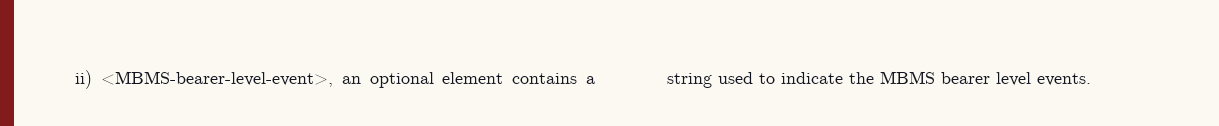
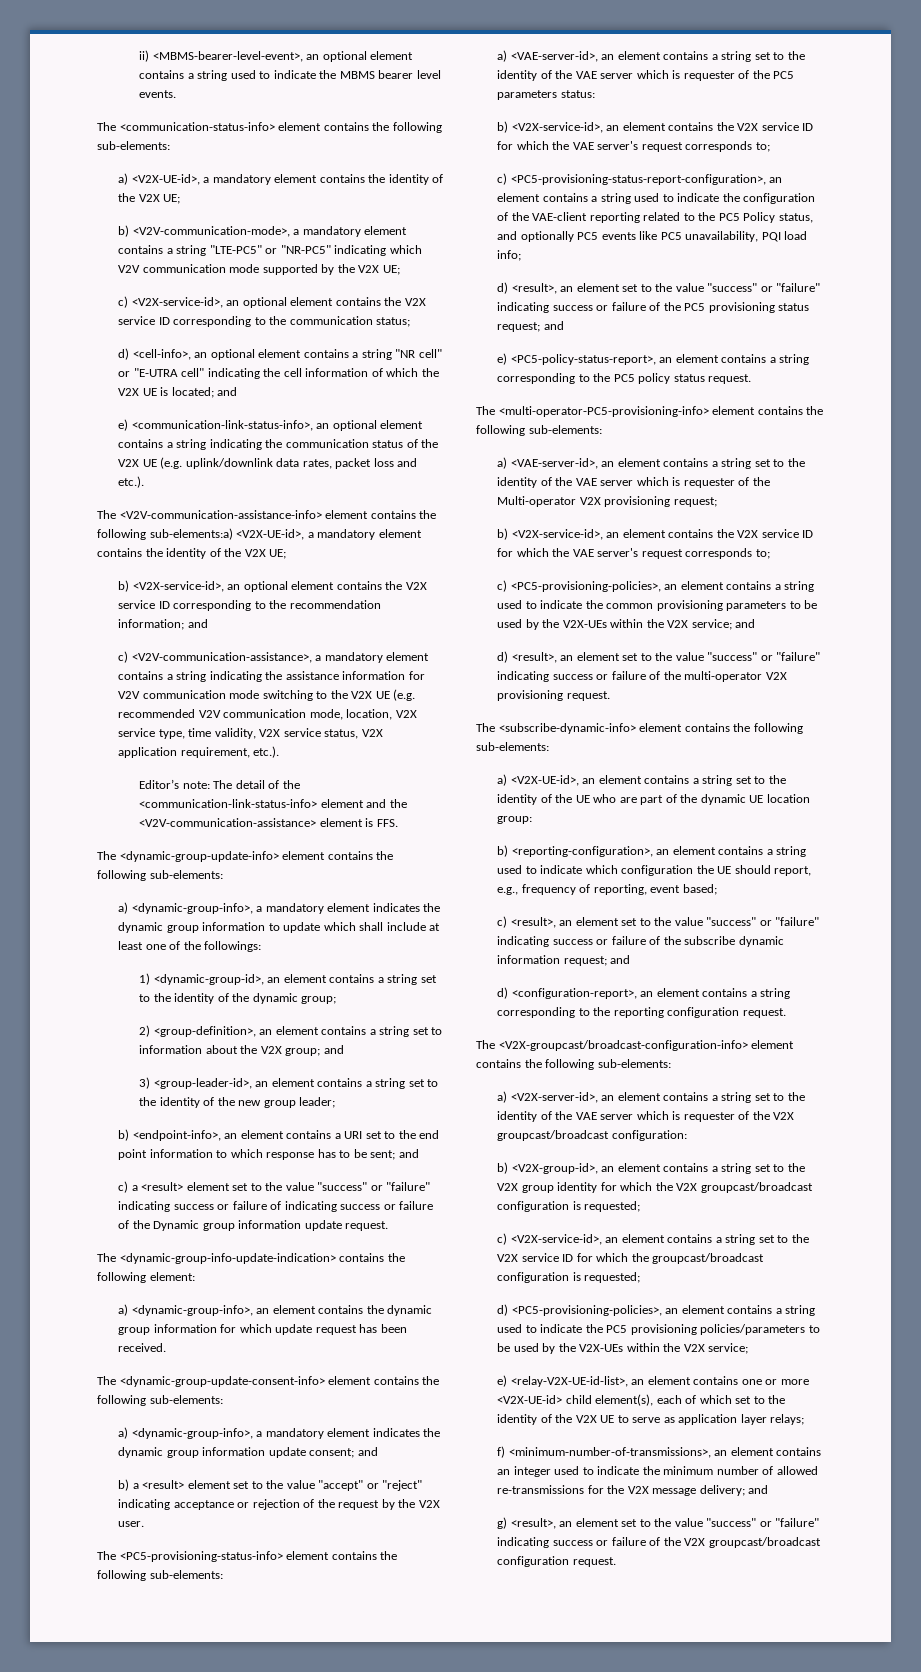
+ The <communication-status-info> element contains the following sub-elements:
+ a) <V2X-UE-id>, a mandatory element contains the identity of the V2X UE;
+ b) <V2V-communication-mode>, a mandatory element contains a string "LTE-PC5" or "NR-PC5" indicating which V2V communication mode supported by the V2X UE;
+ c) <V2X-service-id>, an optional element contains the V2X service ID corresponding to the communication status;
+ d) <cell-info>, an optional element contains a string "NR cell" or "E-UTRA cell" indicating the cell information of which the V2X UE is located; and
+ e) <communication-link-status-info>, an optional element contains a string indicating the communication status of the V2X UE (e.g. uplink/downlink data rates, packet loss and etc.).
+ The <V2V-communication-assistance-info> element contains the following sub-elements:a) <V2X-UE-id>, a mandatory element contains the identity of the V2X UE;
+ b) <V2X-service-id>, an optional element contains the V2X service ID corresponding to the recommendation information; and
+ c) <V2V-communication-assistance>, a mandatory element contains a string indicating the assistance information for V2V communication mode switching to the V2X UE (e.g. recommended V2V communication mode, location, V2X service type, time validity, V2X service status, V2X application requirement, etc.).
+ Editor’s note: The detail of the <communication-link-status-info> element and the <V2V-communication-assistance> element is FFS.
+ The <dynamic-group-update-info> element contains the following sub-elements:
+ a) <dynamic-group-info>, a mandatory element indicates the dynamic group information to update which shall include at least one of the followings:
+ 1) <dynamic-group-id>, an element contains a string set to the identity of the dynamic group;
+ 2) <group-definition>, an element contains a string set to information about the V2X group; and
+ 3) <group-leader-id>, an element contains a string set to the identity of the new group leader;
+ b) <endpoint-info>, an element contains a URI set to the end point information to which response has to be sent; and
+ c) a <result> element set to the value "success" or "failure" indicating success or failure of indicating success or failure of the Dynamic group information update request.
+ The <dynamic-group-info-update-indication> contains the following element:
+ a) <dynamic-group-info>, an element contains the dynamic group information for which update request has been received.
+ The <dynamic-group-update-consent-info> element contains the following sub-elements:
+ a) <dynamic-group-info>, a mandatory element indicates the dynamic group information update consent; and
+ b) a <result> element set to the value "accept" or "reject" indicating acceptance or rejection of the request by the V2X user.
+ The <PC5-provisioning-status-info> element contains the following sub-elements:
+ a) <VAE-server-id>, an element contains a string set to the identity of the VAE server which is requester of the PC5 parameters status:
+ b) <V2X-service-id>, an element contains the V2X service ID for which the VAE server's request corresponds to;
+ c) <PC5-provisioning-status-report-configuration>, an element contains a string used to indicate the configuration of the VAE-client reporting related to the PC5 Policy status, and optionally PC5 events like PC5 unavailability, PQI load info;
+ d) <result>, an element set to the value "success" or "failure" indicating success or failure of the PC5 provisioning status request; and
+ e) <PC5-policy-status-report>, an element contains a string corresponding to the PC5 policy status request.
+ The <multi-operator-PC5-provisioning-info> element contains the following sub-elements:
+ a) <VAE-server-id>, an element contains a string set to the identity of the VAE server which is requester of the Multi-operator V2X provisioning request;
+ b) <V2X-service-id>, an element contains the V2X service ID for which the VAE server's request corresponds to;
+ c) <PC5-provisioning-policies>, an element contains a string used to indicate the common provisioning parameters to be used by the V2X-UEs within the V2X service; and
+ d) <result>, an element set to the value "success" or "failure" indicating success or failure of the multi-operator V2X provisioning request.
+ The <subscribe-dynamic-info> element contains the following sub-elements:
+ a) <V2X-UE-id>, an element contains a string set to the identity of the UE who are part of the dynamic UE location group:
+ b) <reporting-configuration>, an element contains a string used to indicate which configuration the UE should report, e.g., frequency of reporting, event based;
+ c) <result>, an element set to the value "success" or "failure" indicating success or failure of the subscribe dynamic information request; and
+ d) <configuration-report>, an element contains a string corresponding to the reporting configuration request.
+ The <V2X-groupcast/broadcast-configuration-info> element contains the following sub-elements:
+ a) <V2X-server-id>, an element contains a string set to the identity of the VAE server which is requester of the V2X groupcast/broadcast configuration:
+ b) <V2X-group-id>, an element contains a string set to the V2X group identity for which the V2X groupcast/broadcast configuration is requested;
+ c) <V2X-service-id>, an element contains a string set to the V2X service ID for which the groupcast/broadcast configuration is requested;
+ d) <PC5-provisioning-policies>, an element contains a string used to indicate the PC5 provisioning policies/parameters to be used by the V2X-UEs within the V2X service;
+ e) <relay-V2X-UE-id-list>, an element contains one or more <V2X-UE-id> child element(s), each of which set to the identity of the V2X UE to serve as application layer relays;
+ f) <minimum-number-of-transmissions>, an element contains an integer used to indicate the minimum number of allowed re-transmissions for the V2X message delivery; and
+ g) <result>, an element set to the value "success" or "failure" indicating success or failure of the V2X groupcast/broadcast configuration request.

